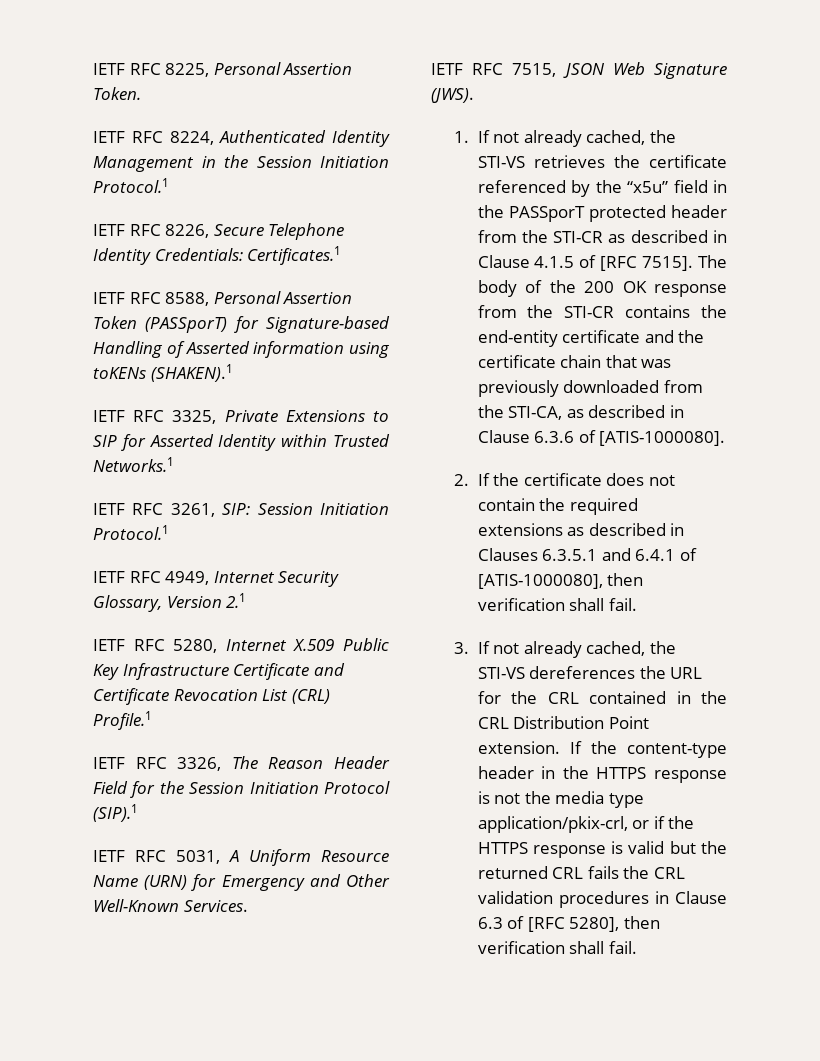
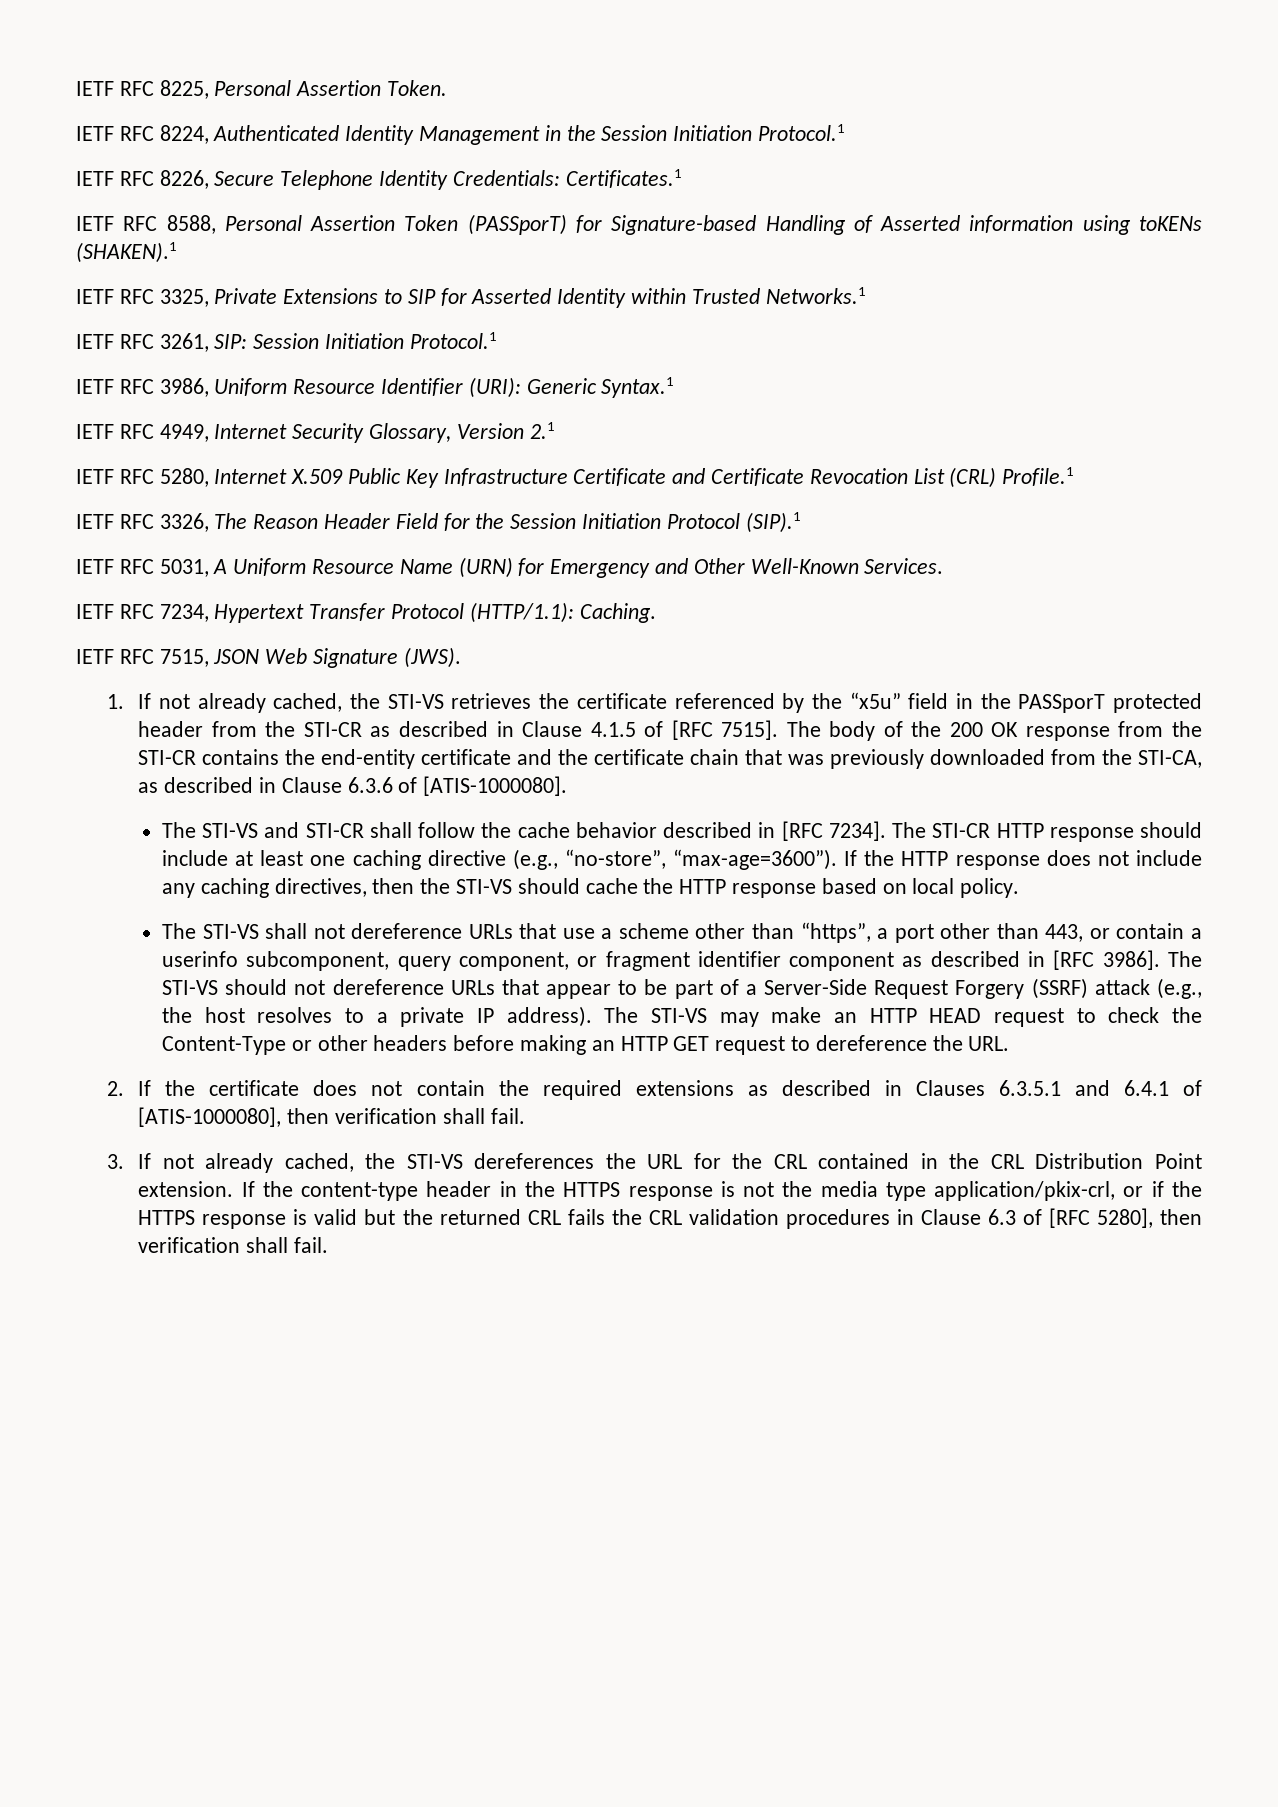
+ IETF RFC 3986, Uniform Resource Identifier (URI): Generic Syntax.1
+ IETF RFC 7234, Hypertext Transfer Protocol (HTTP/1.1): Caching.
+ The STI-VS and STI-CR shall follow the cache behavior described in [RFC 7234]. The STI-CR HTTP response should include at least one caching directive (e.g., “no-store”, “max-age=3600”). If the HTTP response does not include any caching directives, then the STI-VS should cache the HTTP response based on local policy.
+ The STI-VS shall not dereference URLs that use a scheme other than “https”, a port other than 443, or contain a userinfo subcomponent, query component, or fragment identifier component as described in [RFC 3986]. The STI-VS should not dereference URLs that appear to be part of a Server-Side Request Forgery (SSRF) attack (e.g., the host resolves to a private IP address). The STI-VS may make an HTTP HEAD request to check the Content-Type or other headers before making an HTTP GET request to dereference the URL.

